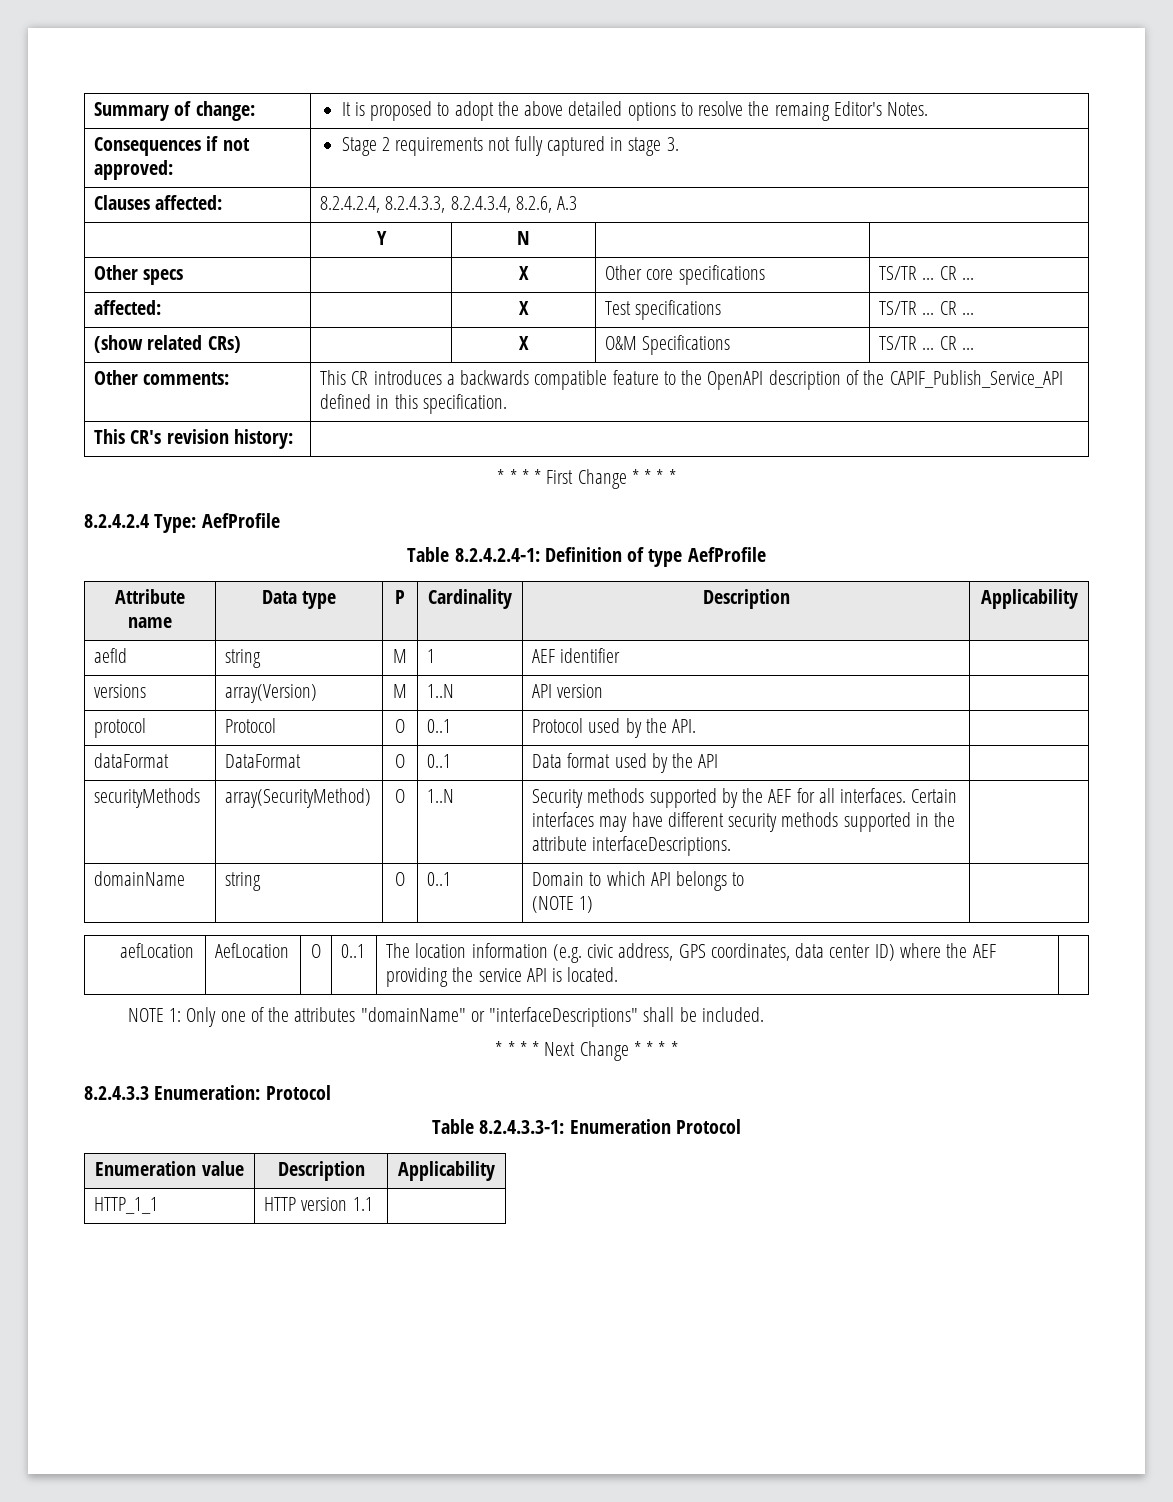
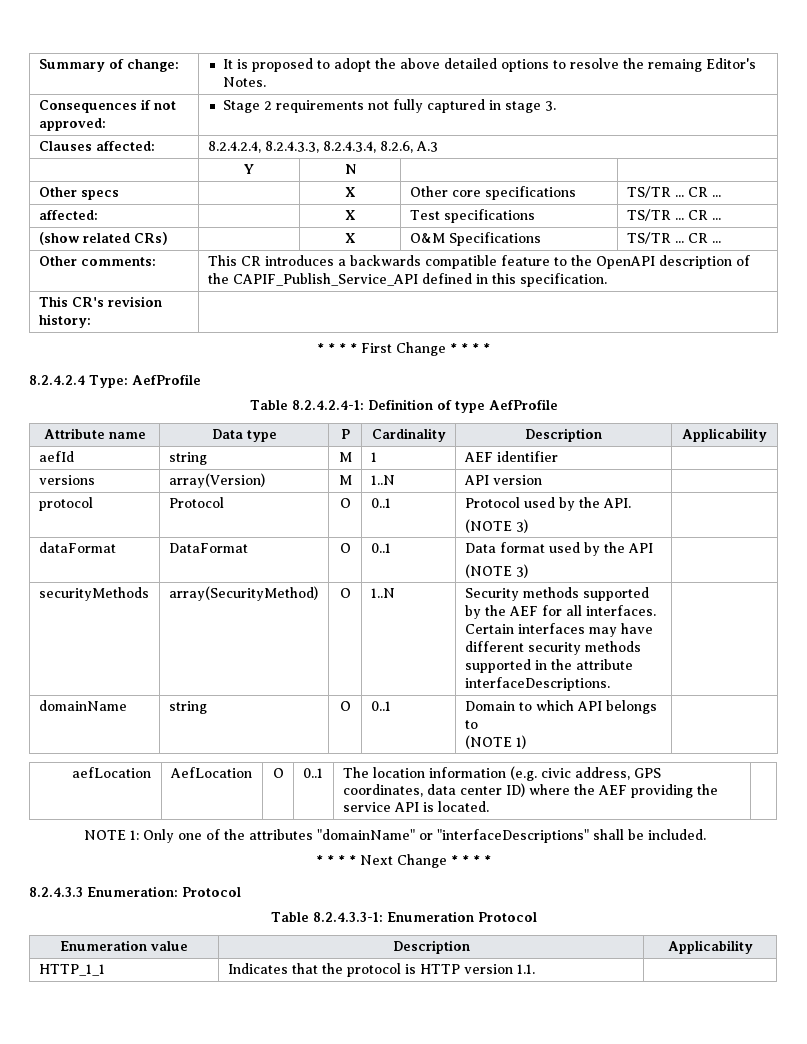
- protocol | Protocol | O | 0..1 | Protocol used by the API. |
+ protocol | Protocol | O | 0..1 | Protocol used by the API.
+ (NOTE 3) |
- dataFormat | DataFormat | O | 0..1 | Data format used by the API |
+ dataFormat | DataFormat | O | 0..1 | Data format used by the API
+ (NOTE 3) |
- HTTP_1_1 | HTTP version 1.1 |
+ HTTP_1_1 | Indicates that the protocol is HTTP version 1.1. |

